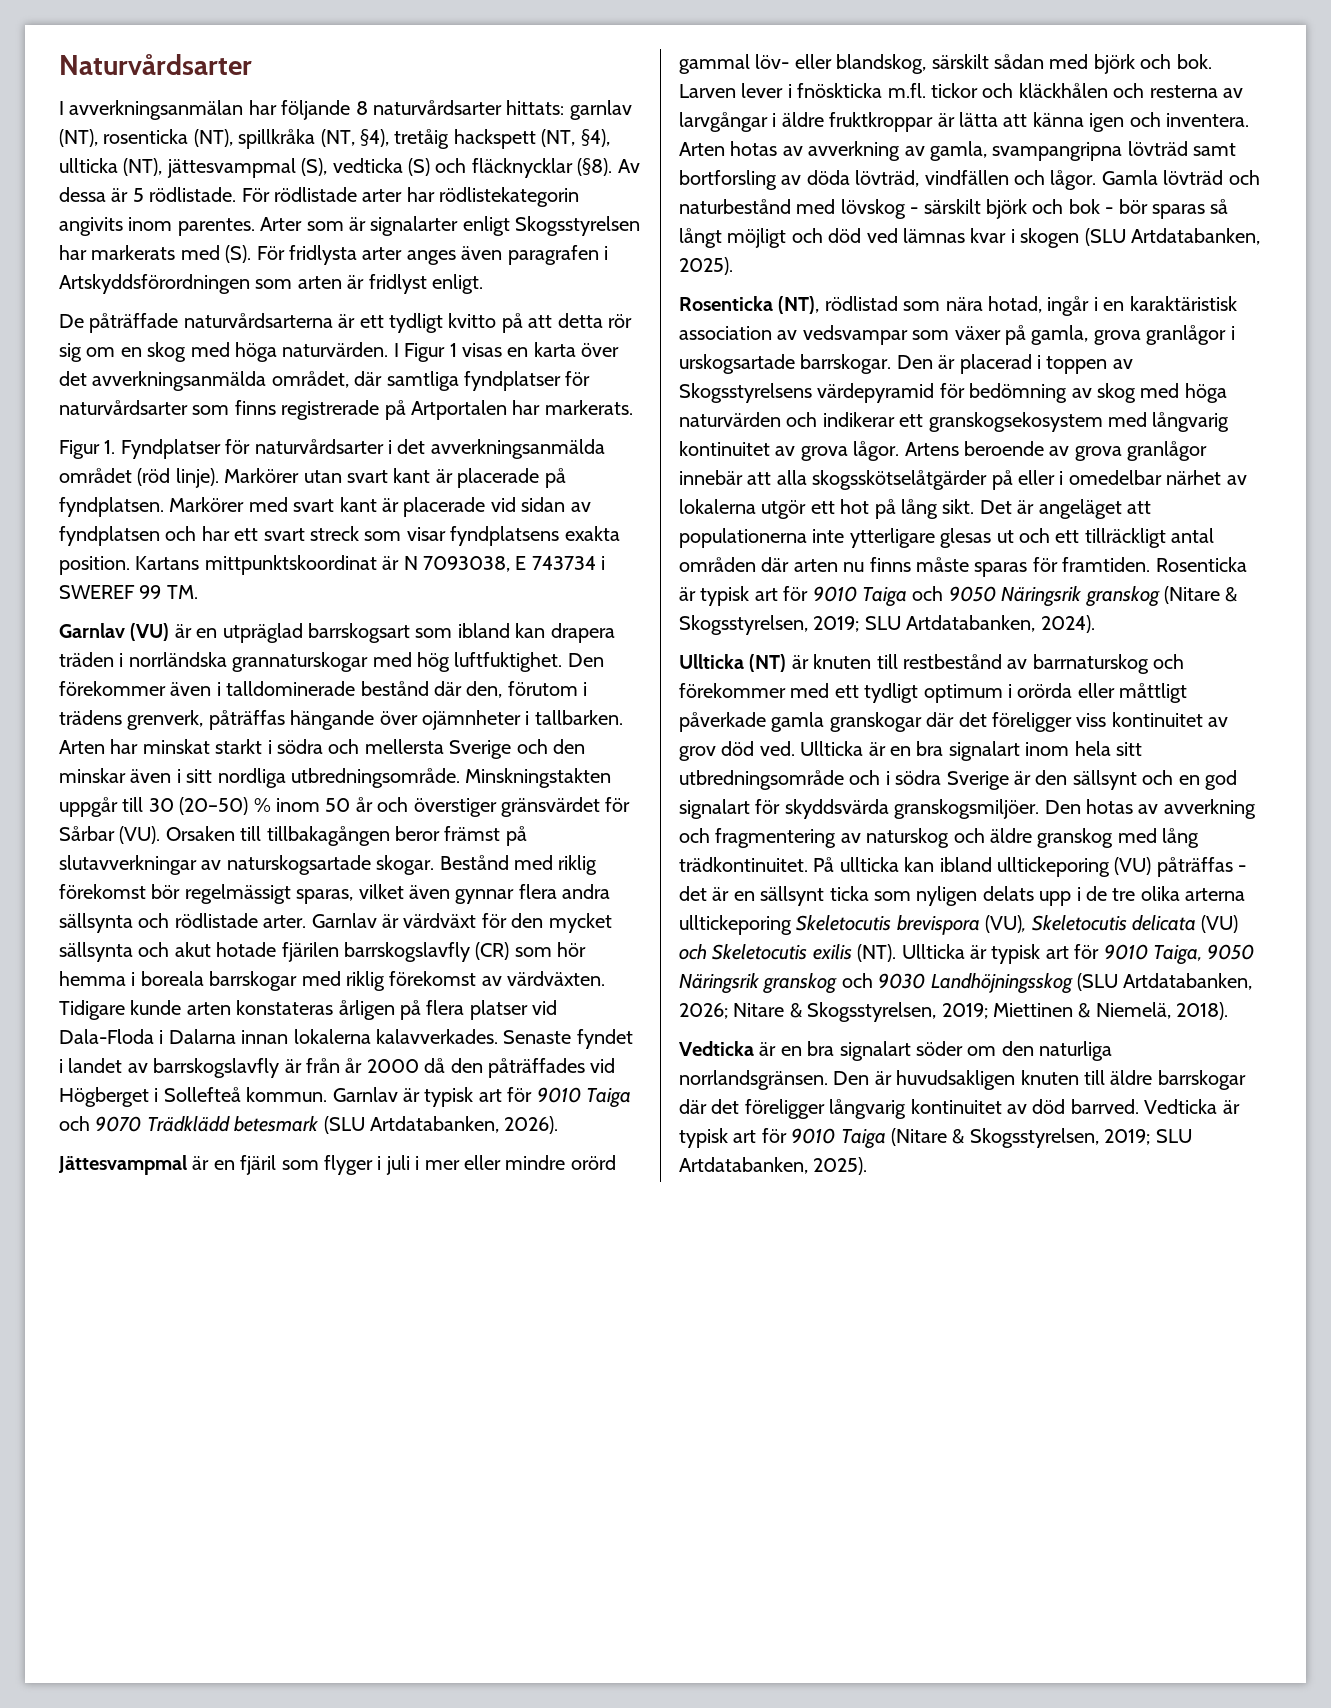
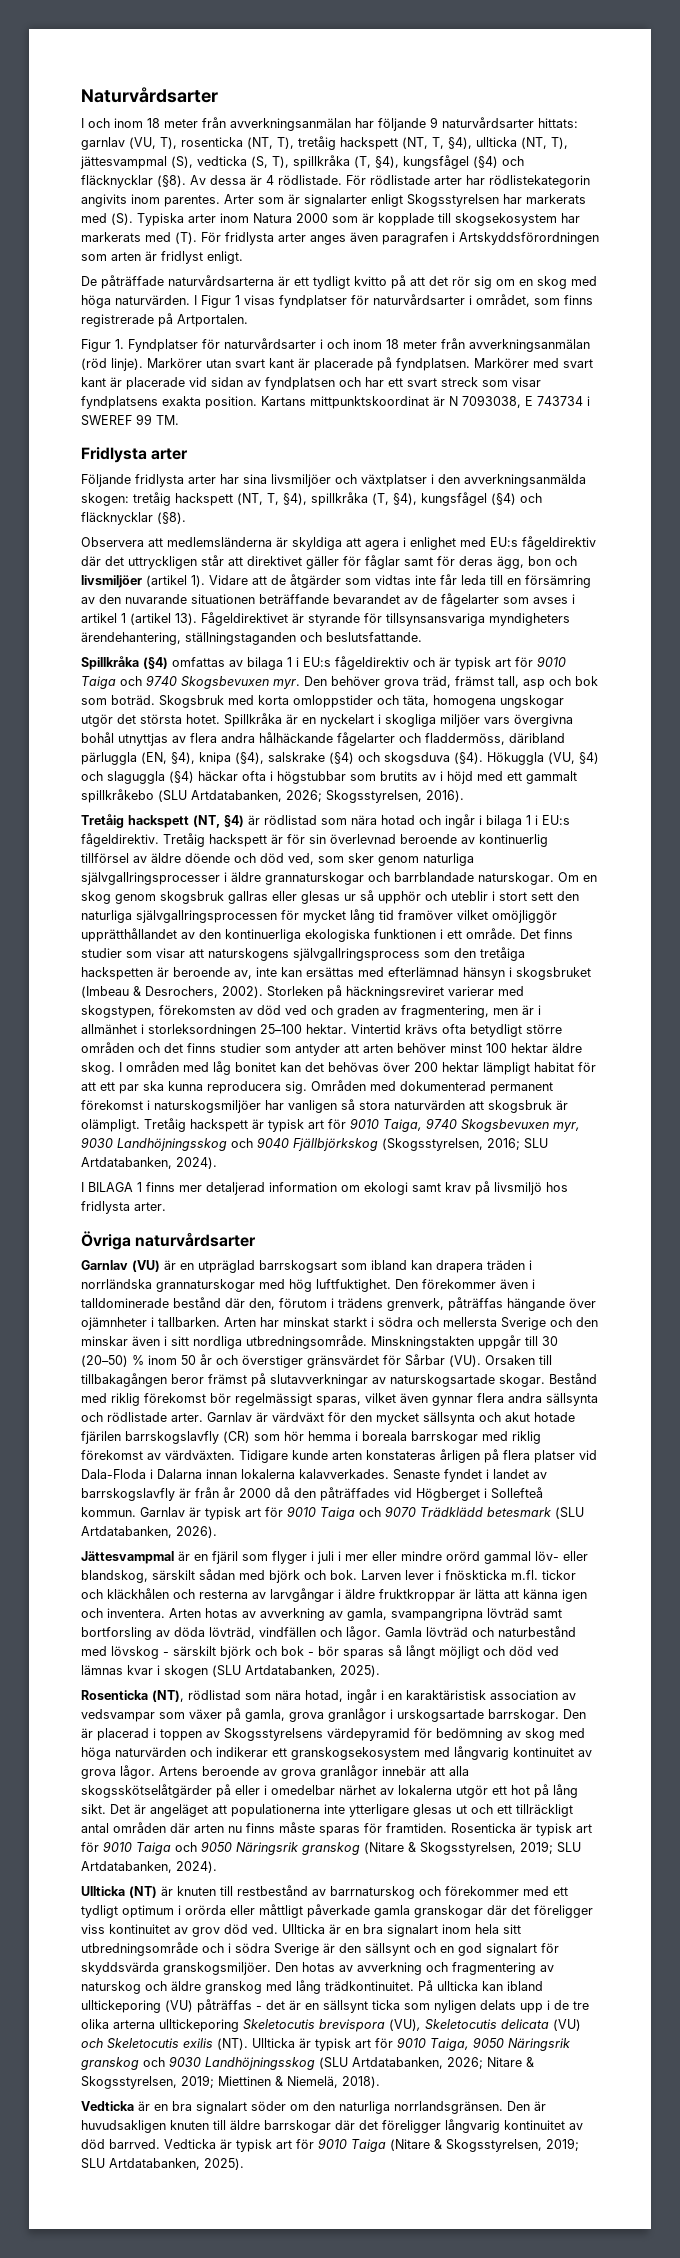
- I avverkningsanmälan har följande 8 naturvårdsarter hittats: garnlav (NT), rosenticka (NT), spillkråka (NT, §4), tretåig hackspett (NT, §4), ullticka (NT), jättesvampmal (S), vedticka (S) och fläcknycklar (§8).
+ I och inom 18 meter från avverkningsanmälan har följande 9 naturvårdsarter hittats: garnlav (VU, T), rosenticka (NT, T), tretåig hackspett (NT, T, §4), ullticka (NT, T), jättesvampmal (S), vedticka (S, T), spillkråka (T, §4), kungsfågel (§4) och fläcknycklar (§8).
- Av dessa är 5 rödlistade.
+ Av dessa är 4 rödlistade.
- Arter som är signalarter enligt Skogsstyrelsen har markerats med (S). För fridlysta arter anges även paragrafen i Artskyddsförordningen som arten är fridlyst enligt.
+ Arter som är signalarter enligt Skogsstyrelsen har markerats med (S). Typiska arter inom Natura 2000 som är kopplade till skogsekosystem har markerats med (T). För fridlysta arter anges även paragrafen i Artskyddsförordningen som arten är fridlyst enligt.
- De påträffade naturvårdsarterna är ett tydligt kvitto på att detta rör sig om en skog med höga naturvärden.
+ De påträffade naturvårdsarterna är ett tydligt kvitto på att det rör sig om en skog med höga naturvärden.
- I Figur 1 visas en karta över det avverkningsanmälda området, där samtliga fyndplatser för naturvårdsarter som finns registrerade på Artportalen har markerats.
+ I Figur 1 visas fyndplatser för naturvårdsarter i området, som finns registrerade på Artportalen.
- Figur 1. Fyndplatser för naturvårdsarter i det avverkningsanmälda området (röd linje).
+ Figur 1. Fyndplatser för naturvårdsarter i och inom 18 meter från avverkningsanmälan (röd linje).
+ Fridlysta arter
+ Följande fridlysta arter har sina livsmiljöer och växtplatser i den avverkningsanmälda skogen: tretåig hackspett (NT, T, §4), spillkråka (T, §4), kungsfågel (§4) och fläcknycklar (§8).
+ Observera att medlemsländerna är skyldiga att agera i enlighet med EU:s fågeldirektiv där det uttryckligen står att direktivet gäller för fåglar samt för deras ägg, bon och livsmiljöer (artikel 1). Vidare att de åtgärder som vidtas inte får leda till en försämring av den nuvarande situationen beträffande bevarandet av de fågelarter som avses i artikel 1 (artikel 13). Fågeldirektivet är styrande för tillsynsansvariga myndigheters ärendehantering, ställningstaganden och beslutsfattande.
+ Spillkråka (§4) omfattas av bilaga 1 i EU:s fågeldirektiv och är typisk art för 9010 Taiga och 9740 Skogsbevuxen myr. Den behöver grova träd, främst tall, asp och bok som boträd. Skogsbruk med korta omloppstider och täta, homogena ungskogar utgör det största hotet. Spillkråka är en nyckelart i skogliga miljöer vars övergivna bohål utnyttjas av flera andra hålhäckande fågelarter och fladdermöss, däribland pärluggla (EN, §4), knipa (§4), salskrake (§4) och skogsduva (§4). Hökuggla (VU, §4) och slaguggla (§4) häckar ofta i högstubbar som brutits av i höjd med ett gammalt spillkråkebo (SLU Artdatabanken, 2026; Skogsstyrelsen, 2016).
+ Tretåig hackspett (NT, §4) är rödlistad som nära hotad och ingår i bilaga 1 i EU:s fågeldirektiv. Tretåig hackspett är för sin överlevnad beroende av kontinuerlig tillförsel av äldre döende och död ved, som sker genom naturliga självgallringsprocesser i äldre grannaturskogar och barrblandade naturskogar. Om en skog genom skogsbruk gallras eller glesas ur så upphör och uteblir i stort sett den naturliga självgallringsprocessen för mycket lång tid framöver vilket omöjliggör upprätthållandet av den kontinuerliga ekologiska funktionen i ett område. Det finns studier som visar att naturskogens självgallringsprocess som den tretåiga hackspetten är beroende av, inte kan ersättas med efterlämnad hänsyn i skogsbruket (Imbeau & Desrochers, 2002). Storleken på häckningsreviret varierar med skogstypen, förekomsten av död ved och graden av fragmentering, men är i allmänhet i storleksordningen 25–100 hektar. Vintertid krävs ofta betydligt större områden och det finns studier som antyder att arten behöver minst 100 hektar äldre skog. I områden med låg bonitet kan det behövas över 200 hektar lämpligt habitat för att ett par ska kunna reproducera sig. Områden med dokumenterad permanent förekomst i naturskogsmiljöer har vanligen så stora naturvärden att skogsbruk är olämpligt. Tretåig hackspett är typisk art för 9010 Taiga, 9740 Skogsbevuxen myr, 9030 Landhöjningsskog och 9040 Fjällbjörkskog (Skogsstyrelsen, 2016; SLU Artdatabanken, 2024).
+ I BILAGA 1 finns mer detaljerad information om ekologi samt krav på livsmiljö hos fridlysta arter.
+ Övriga naturvårdsarter

